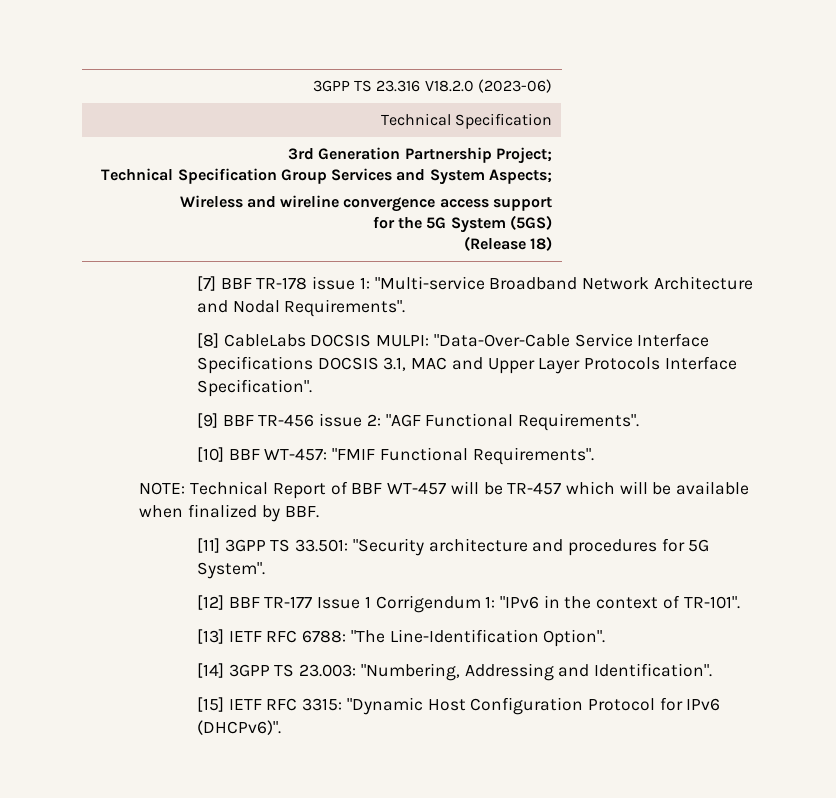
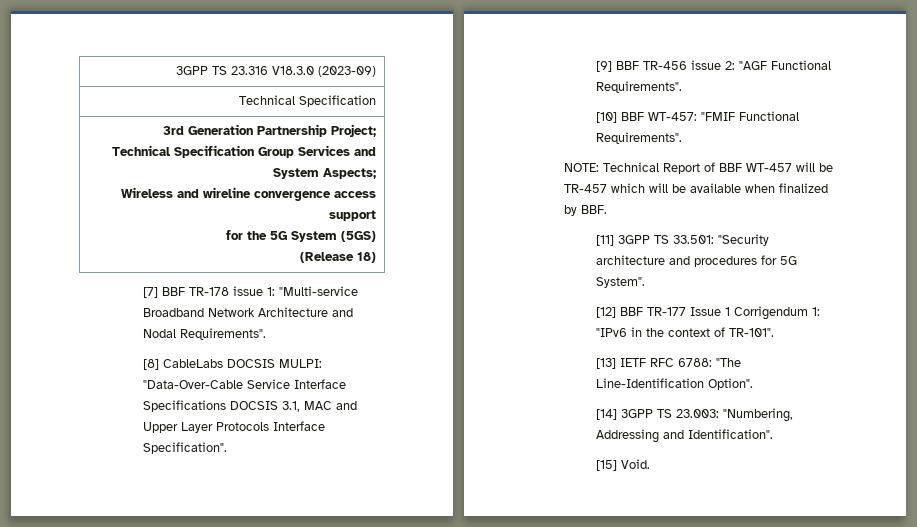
- 3GPP TS 23.316 V18.2.0 (2023-06)
+ 3GPP TS 23.316 V18.3.0 (2023-09)
- [15] IETF RFC 3315: "Dynamic Host Configuration Protocol for IPv6 (DHCPv6)".
+ [15] Void.

